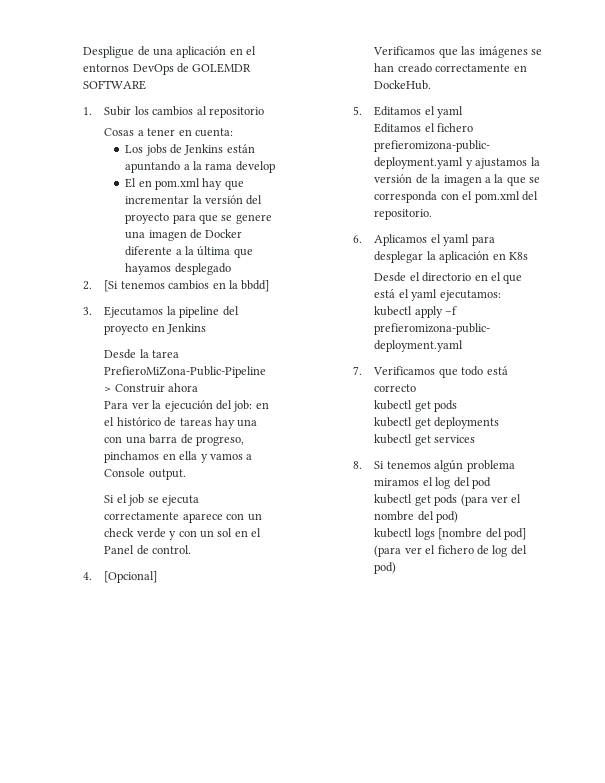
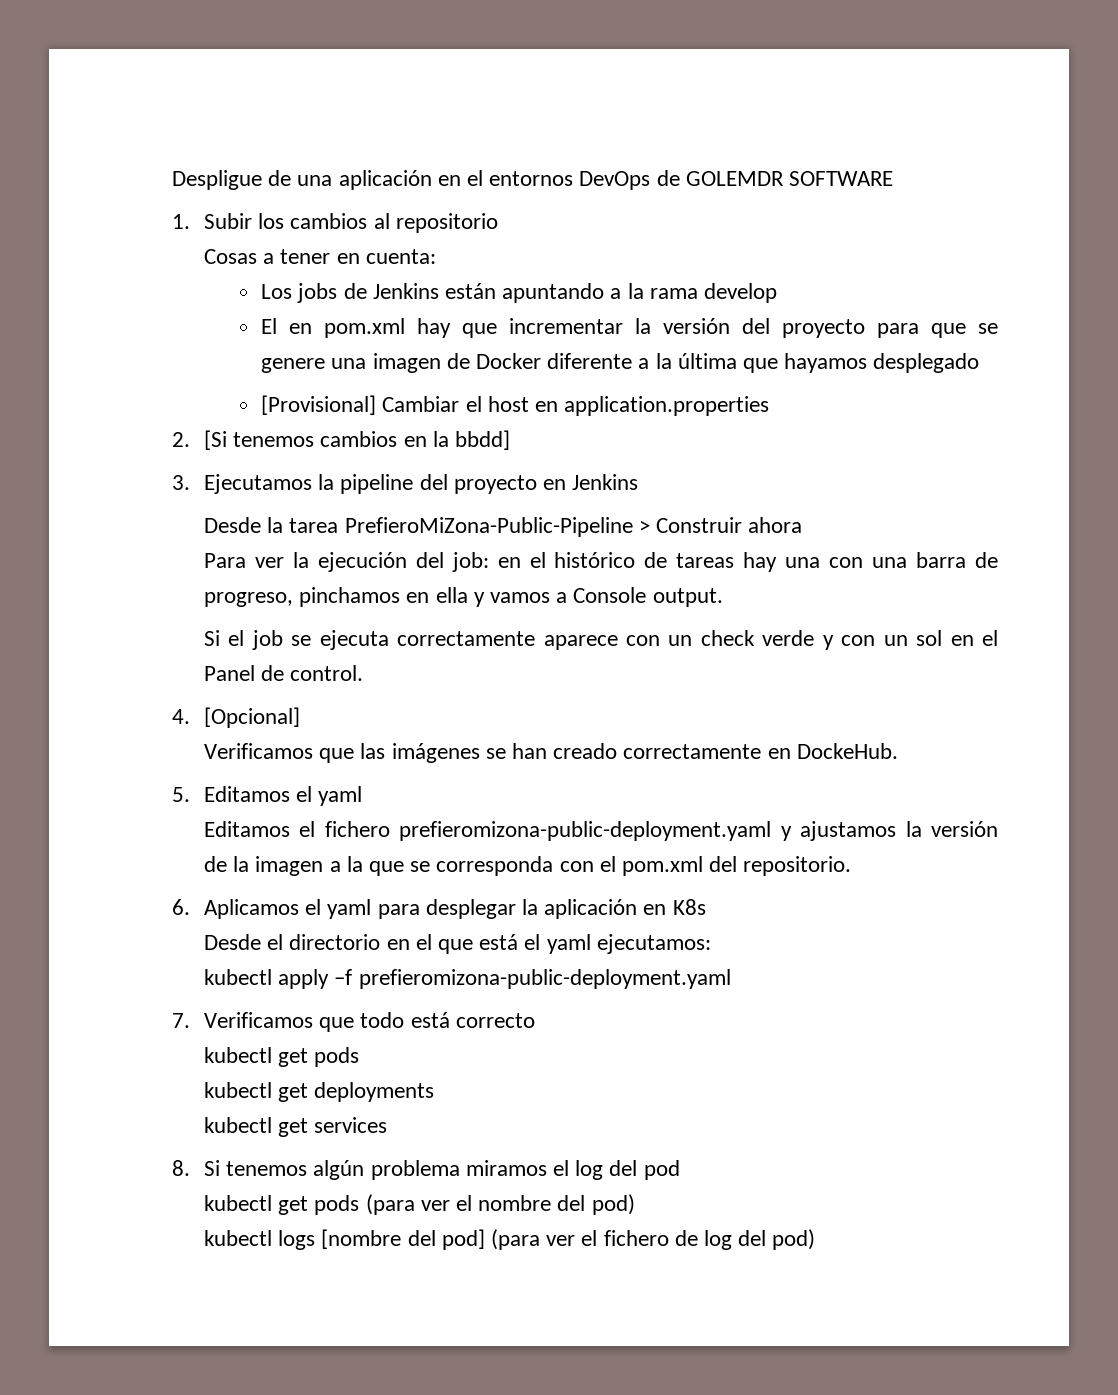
+ [Provisional] Cambiar el host en application.properties

